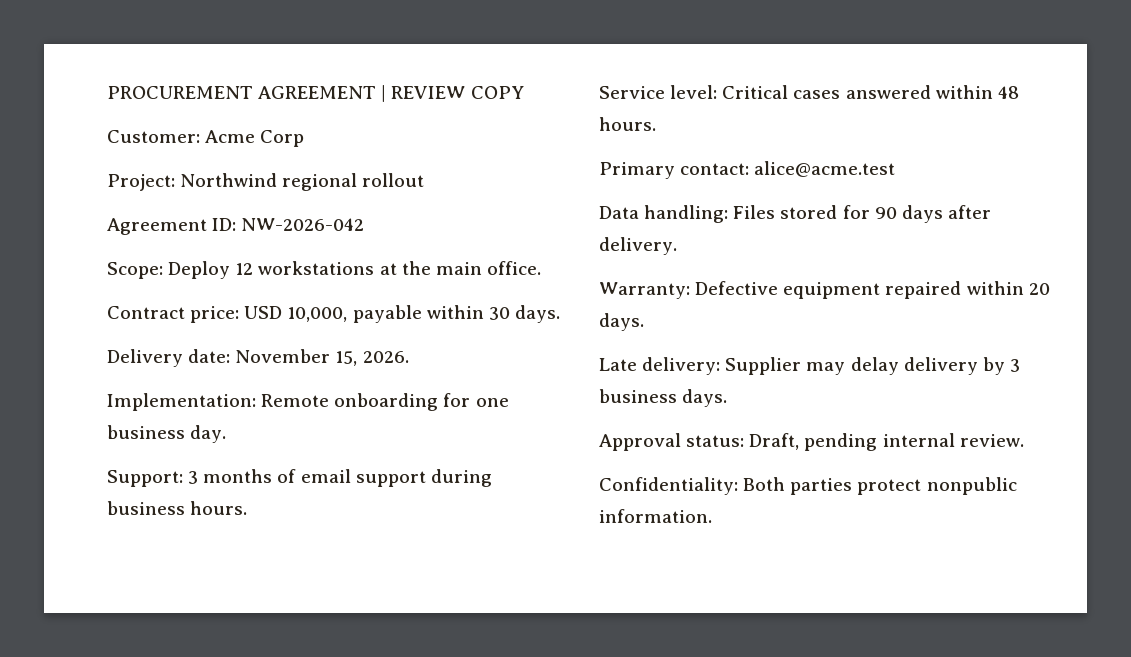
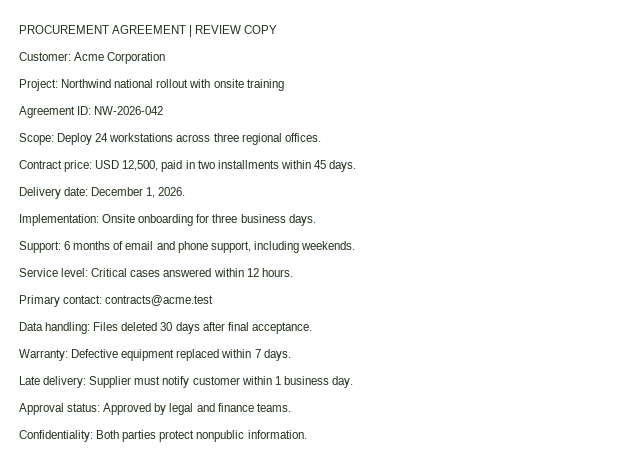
- Customer: Acme Corp
+ Customer: Acme Corporation
- Project: Northwind regional rollout
+ Project: Northwind national rollout with onsite training
- Scope: Deploy 12 workstations at the main office.
- Contract price: USD 10,000, payable within 30 days.
+ Scope: Deploy 24 workstations across three regional offices.
+ Contract price: USD 12,500, paid in two installments within 45 days.
- Delivery date: November 15, 2026.
+ Delivery date: December 1, 2026.
- Implementation: Remote onboarding for one business day.
+ Implementation: Onsite onboarding for three business days.
- Support: 3 months of email support during business hours.
+ Support: 6 months of email and phone support, including weekends.
- Service level: Critical cases answered within 48 hours.
+ Service level: Critical cases answered within 12 hours.
- Primary contact: alice@acme.test
+ Primary contact: contracts@acme.test
- Data handling: Files stored for 90 days after delivery.
+ Data handling: Files deleted 30 days after final acceptance.
- Warranty: Defective equipment repaired within 20 days.
+ Warranty: Defective equipment replaced within 7 days.
- Late delivery: Supplier may delay delivery by 3 business days.
- Approval status: Draft, pending internal review.
+ Late delivery: Supplier must notify customer within 1 business day.
+ Approval status: Approved by legal and finance teams.

